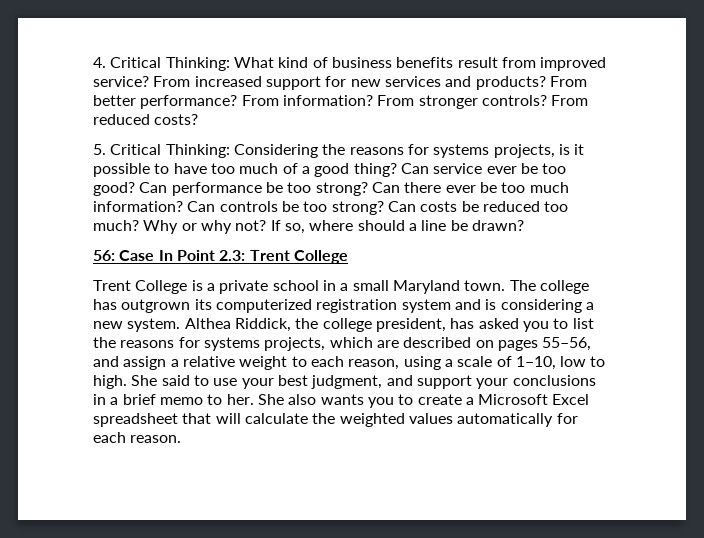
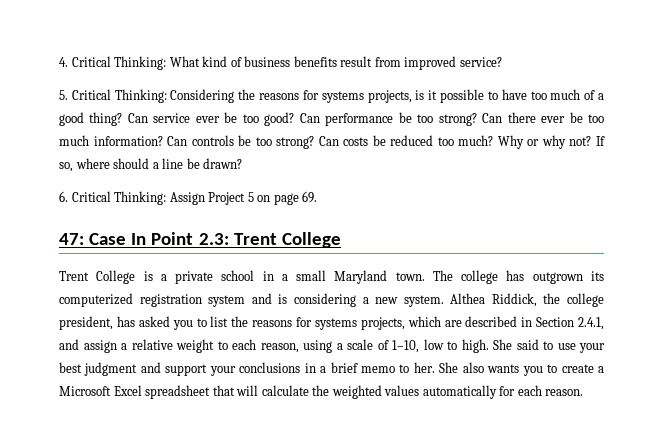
- From increased support for new services and products? From better performance? From information? From stronger controls? From reduced costs?
- 56: Case In Point 2.3: Trent College
+ 6. Critical Thinking: Assign Project 5 on page 69.
+ 47: Case In Point 2.3: Trent College
- Althea Riddick, the college president, has asked you to list the reasons for systems projects, which are described on pages 55–56, and assign a relative weight to each reason, using a scale of 1–10, low to high.
+ Althea Riddick, the college president, has asked you to list the reasons for systems projects, which are described in Section 2.4.1, and assign a relative weight to each reason, using a scale of 1–10, low to high.
- She said to use your best judgment, and support your conclusions in a brief memo to her.
+ She said to use your best judgment and support your conclusions in a brief memo to her.

